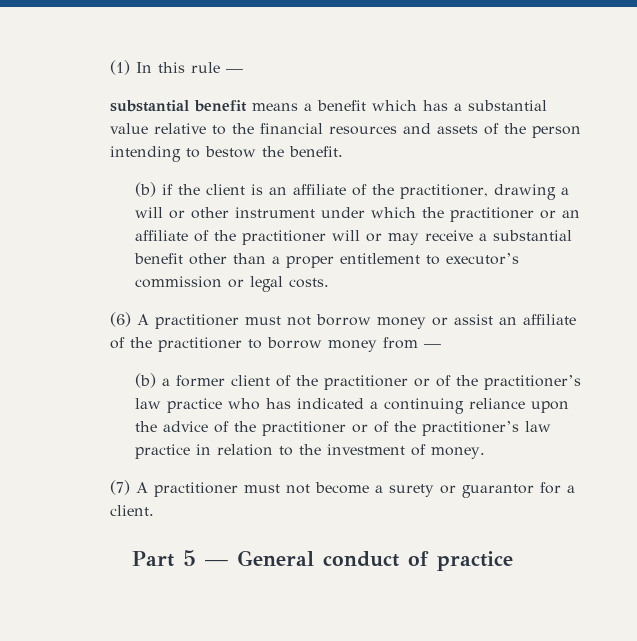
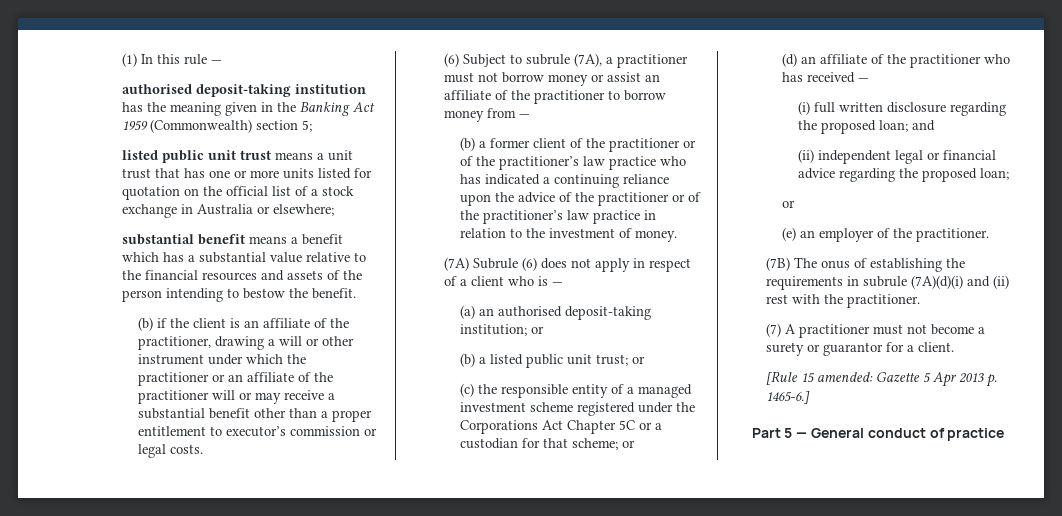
+ authorised deposit-taking institution has the meaning given in the Banking Act 1959 (Commonwealth) section 5;
+ listed public unit trust means a unit trust that has one or more units listed for quotation on the official list of a stock exchange in Australia or elsewhere;
- (6) A practitioner must not borrow money or assist an affiliate of the practitioner to borrow money from —
+ (6) Subject to subrule (7A), a practitioner must not borrow money or assist an affiliate of the practitioner to borrow money from —
+ (7A) Subrule (6) does not apply in respect of a client who is —
+ (a) an authorised deposit-taking institution; or
+ (b) a listed public unit trust; or
+ (c) the responsible entity of a managed investment scheme registered under the Corporations Act Chapter 5C or a custodian for that scheme; or
+ (d) an affiliate of the practitioner who has received —
+ (i) full written disclosure regarding the proposed loan; and
+ (ii) independent legal or financial advice regarding the proposed loan;
+ or
+ (e) an employer of the practitioner.
+ (7B) The onus of establishing the requirements in subrule (7A)(d)(i) and (ii) rest with the practitioner.
+ [Rule 15 amended: Gazette 5 Apr 2013 p. 1465-6.]

